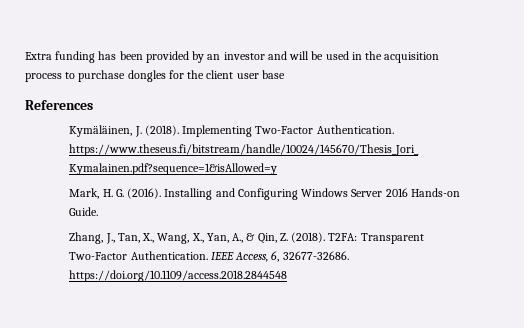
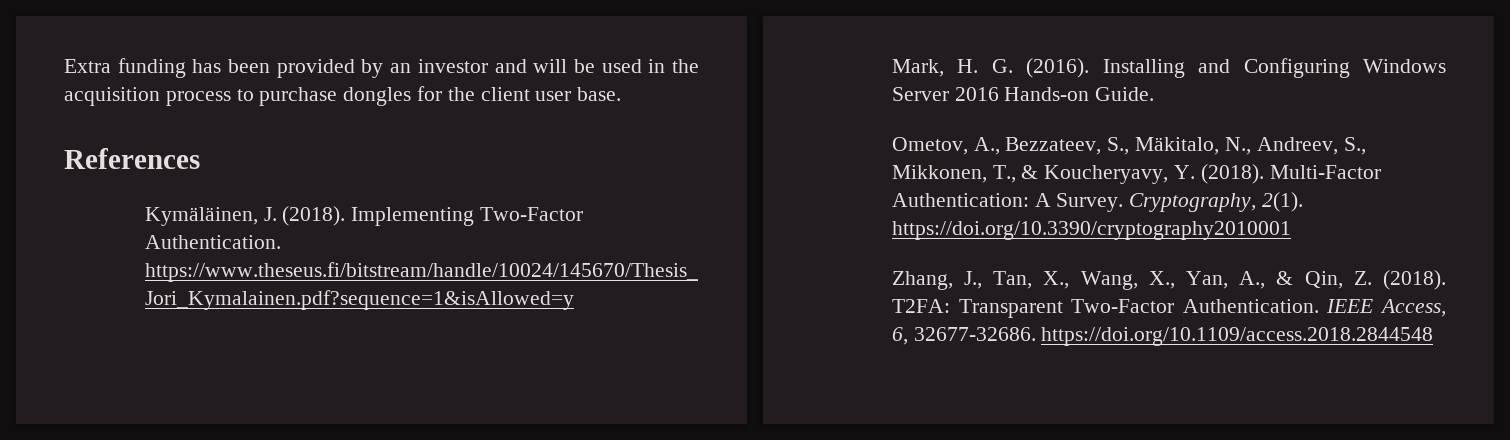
- Extra funding has been provided by an investor and will be used in the acquisition process to purchase dongles for the client user base
+ Extra funding has been provided by an investor and will be used in the acquisition process to purchase dongles for the client user base.
+ Ometov, A., Bezzateev, S., Mäkitalo, N., Andreev, S., Mikkonen, T., & Koucheryavy, Y. (2018). Multi-Factor Authentication: A Survey. Cryptography, 2(1). https://doi.org/10.3390/cryptography2010001

